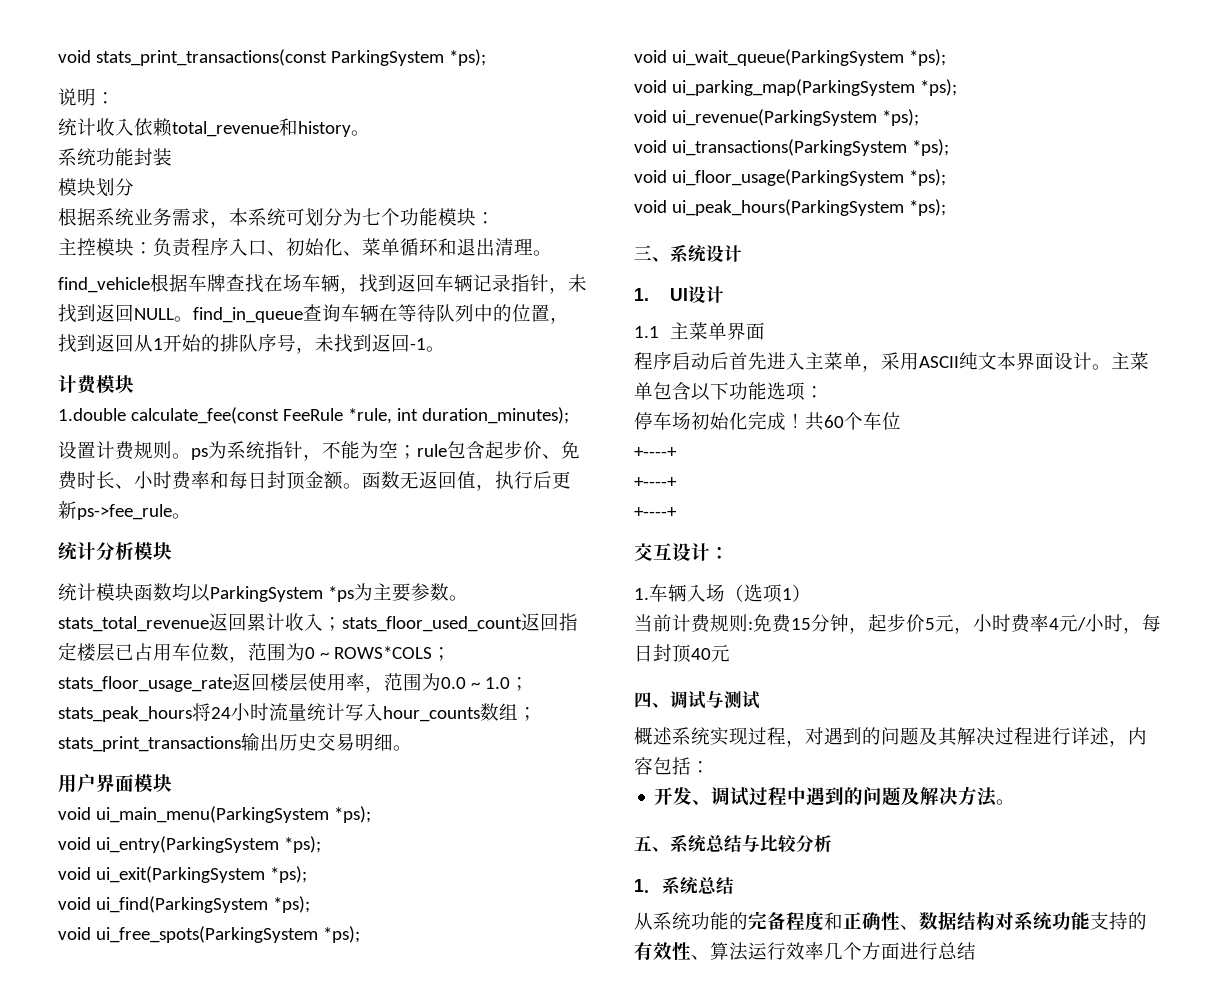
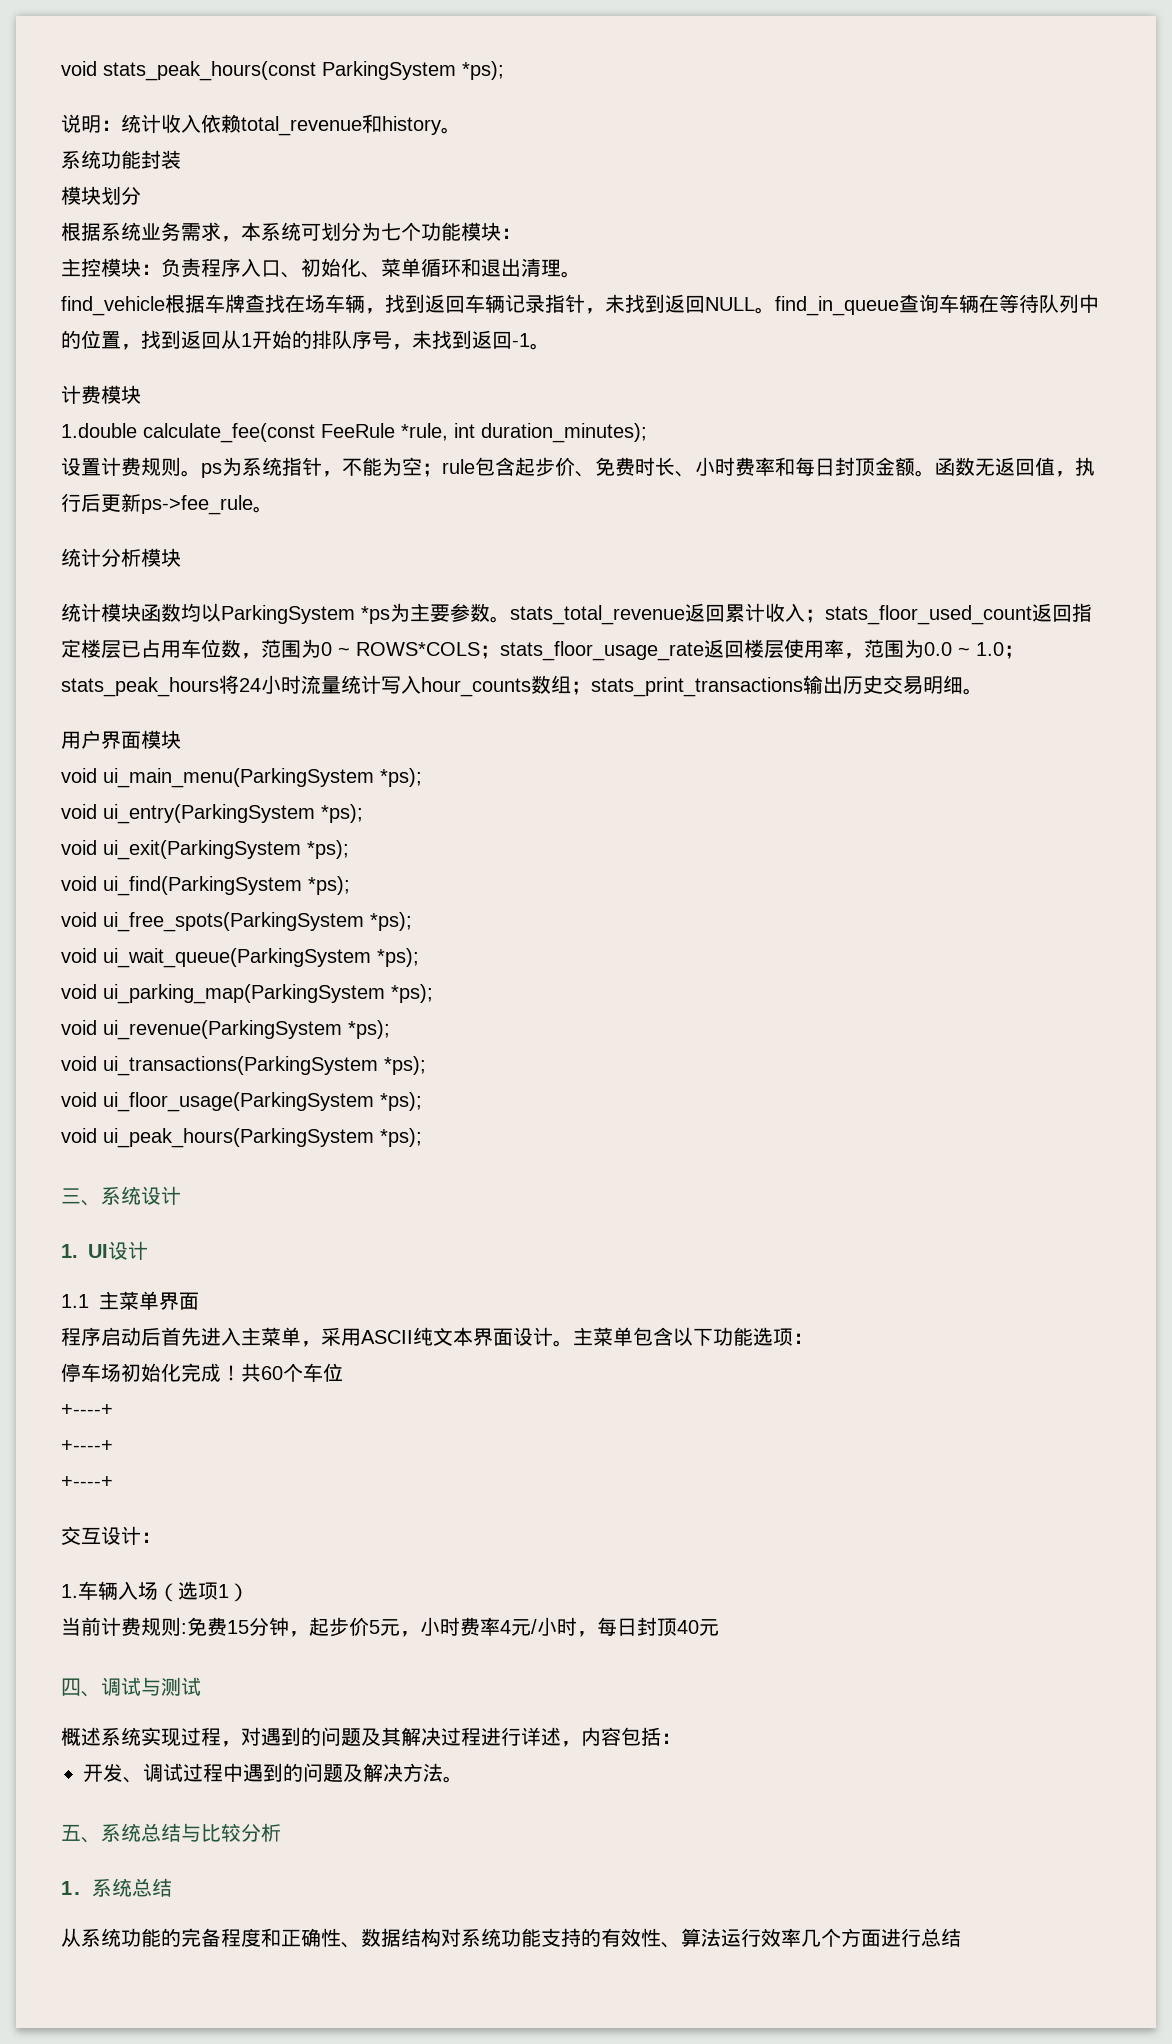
- void stats_print_transactions(const ParkingSystem *ps);
+ void stats_peak_hours(const ParkingSystem *ps);
- 说明：
- 统计收入依赖total_revenue和history。
+ 说明：统计收入依赖total_revenue和history。

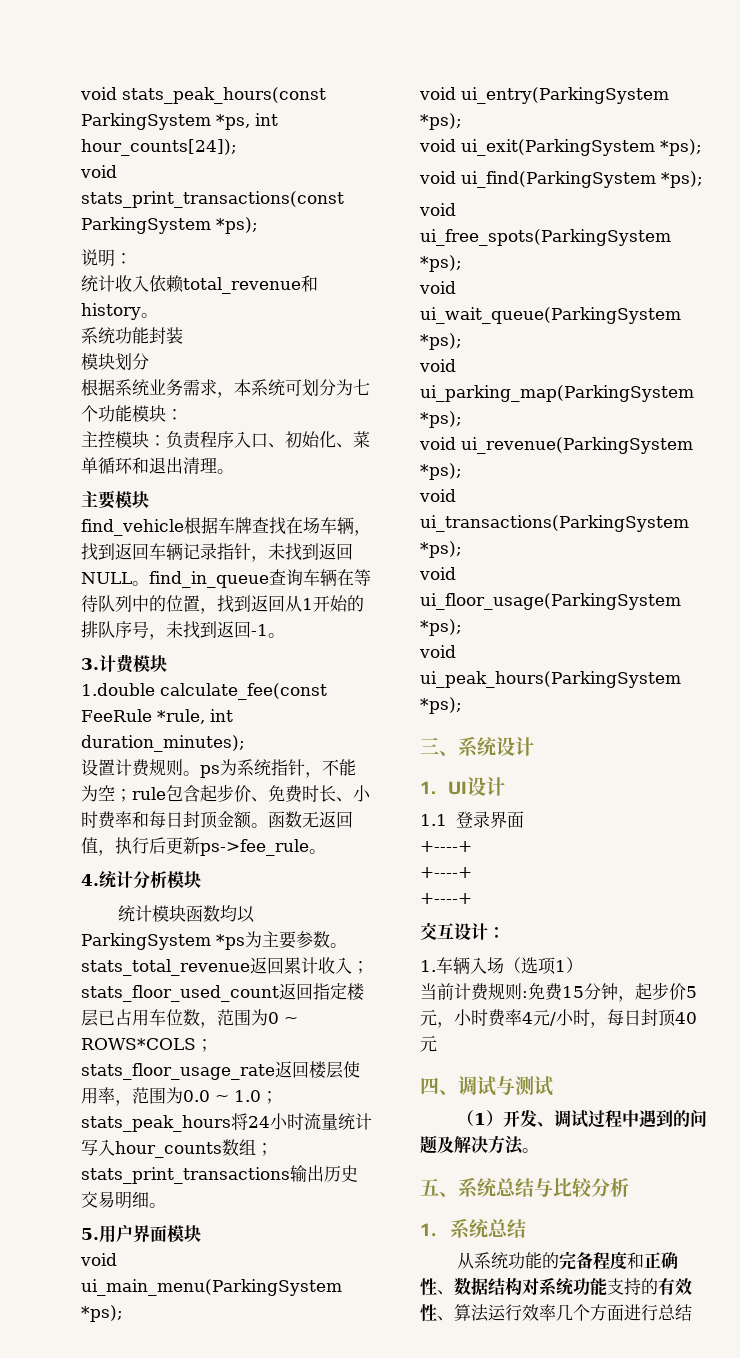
- void stats_peak_hours(const ParkingSystem *ps);
+ void stats_peak_hours(const ParkingSystem *ps, int hour_counts[24]);
+ void stats_print_transactions(const ParkingSystem *ps);
- 说明：统计收入依赖total_revenue和history。
+ 说明：
+ 统计收入依赖total_revenue和history。
+ 主要模块
- 计费模块
+ 3.计费模块
- 统计分析模块
+ 4.统计分析模块
- 用户界面模块
+ 5.用户界面模块
- 1.1主菜单界面
- 程序启动后首先进入主菜单，采用ASCII纯文本界面设计。主菜单包含以下功能选项：
- 停车场初始化完成！共60个车位
+ 1.1登录界面
- 概述系统实现过程，对遇到的问题及其解决过程进行详述，内容包括：
- 开发、调试过程中遇到的问题及解决方法。
+ （1）开发、调试过程中遇到的问题及解决方法。

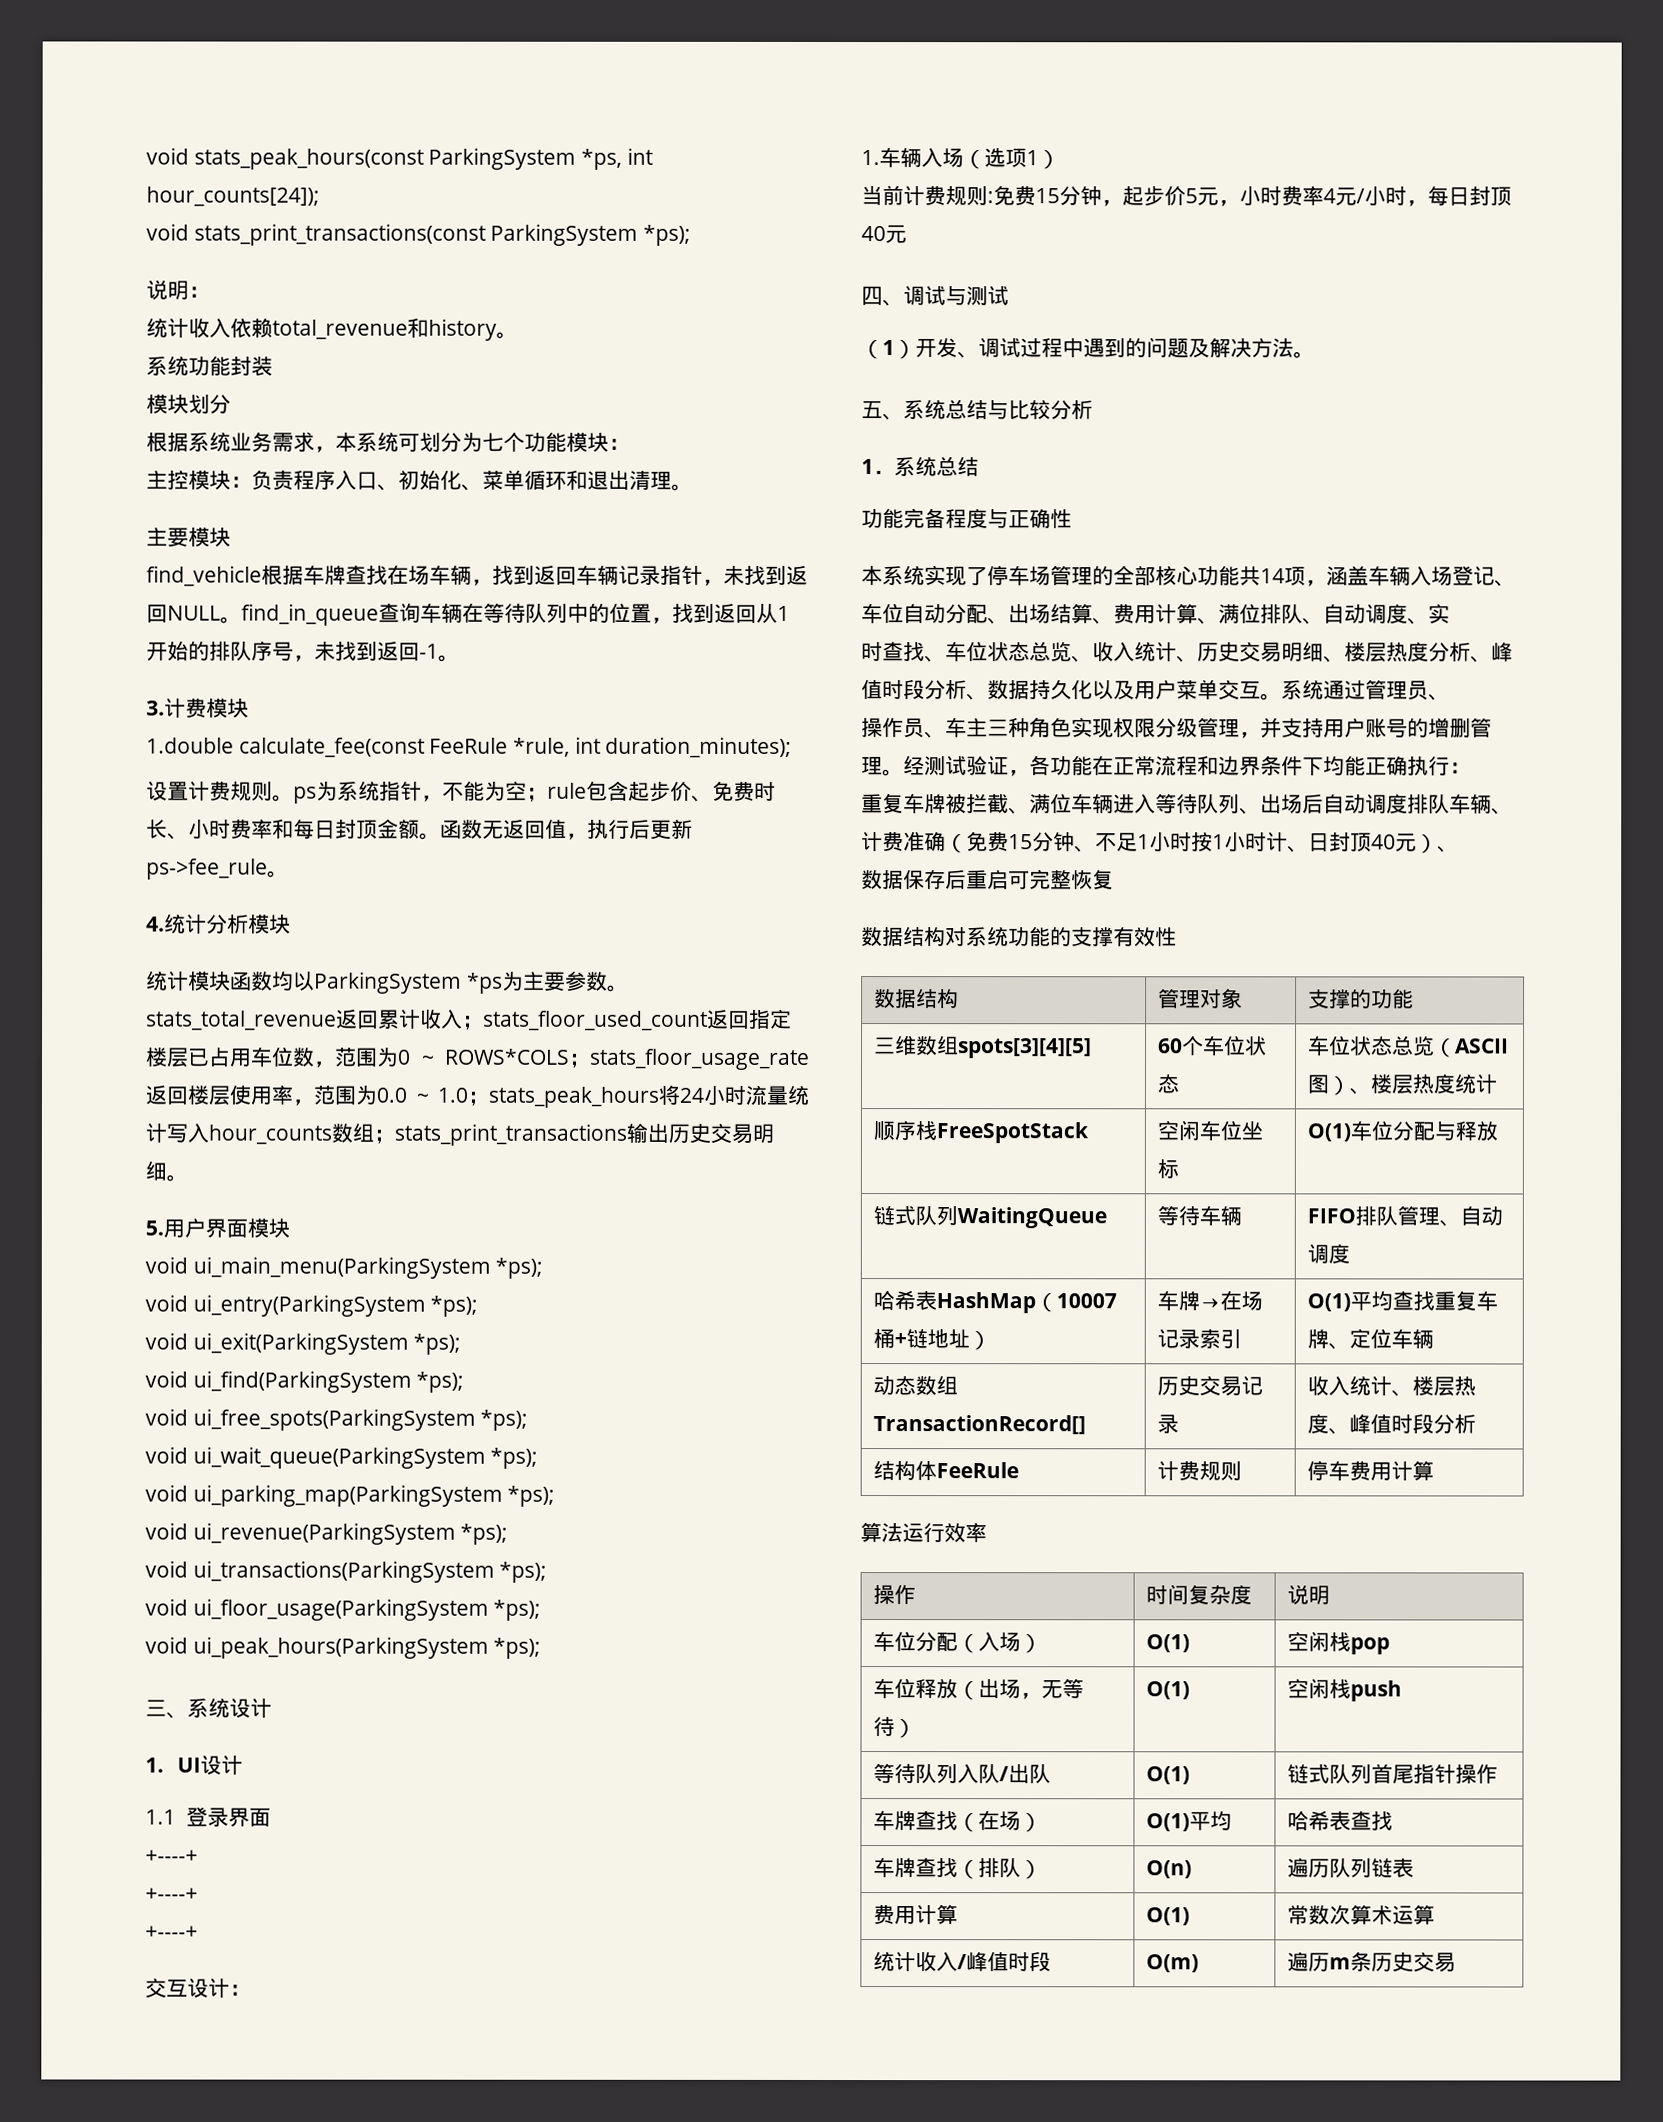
- 从系统功能的完备程度和正确性、数据结构对系统功能支持的有效性、算法运行效率几个方面进行总结
+ 功能完备程度与正确性
+ 本系统实现了停车场管理的全部核心功能共14项，涵盖车辆入场登记、车位自动分配、出场结算、费用计算、满位排队、自动调度、实
+ 时查找、车位状态总览、收入统计、历史交易明细、楼层热度分析、峰值时段分析、数据持久化以及用户菜单交互。系统通过管理员、
+ 操作员、车主三种角色实现权限分级管理，并支持用户账号的增删管理。经测试验证，各功能在正常流程和边界条件下均能正确执行：
+ 重复车牌被拦截、满位车辆进入等待队列、出场后自动调度排队车辆、计费准确（免费15分钟、不足1小时按1小时计、日封顶40元）、
+ 数据保存后重启可完整恢复
+ 数据结构对系统功能的支撑有效性
+ 数据结构 | 管理对象 | 支撑的功能
+ 三维数组spots[3][4][5] | 60个车位状态 | 车位状态总览（ASCII图）、楼层热度统计
+ 顺序栈FreeSpotStack | 空闲车位坐标 | O(1)车位分配与释放
+ 链式队列WaitingQueue | 等待车辆 | FIFO排队管理、自动调度
+ 哈希表HashMap（10007桶+链地址） | 车牌→在场记录索引 | O(1)平均查找重复车牌、定位车辆
+ 动态数组TransactionRecord[] | 历史交易记录 | 收入统计、楼层热度、峰值时段分析
+ 结构体FeeRule | 计费规则 | 停车费用计算
+ 算法运行效率
+ 操作 | 时间复杂度 | 说明
+ 车位分配（入场） | O(1) | 空闲栈pop
+ 车位释放（出场，无等待） | O(1) | 空闲栈push
+ 等待队列入队/出队 | O(1) | 链式队列首尾指针操作
+ 车牌查找（在场） | O(1)平均 | 哈希表查找
+ 车牌查找（排队） | O(n) | 遍历队列链表
+ 费用计算 | O(1) | 常数次算术运算
+ 统计收入/峰值时段 | O(m) | 遍历m条历史交易

